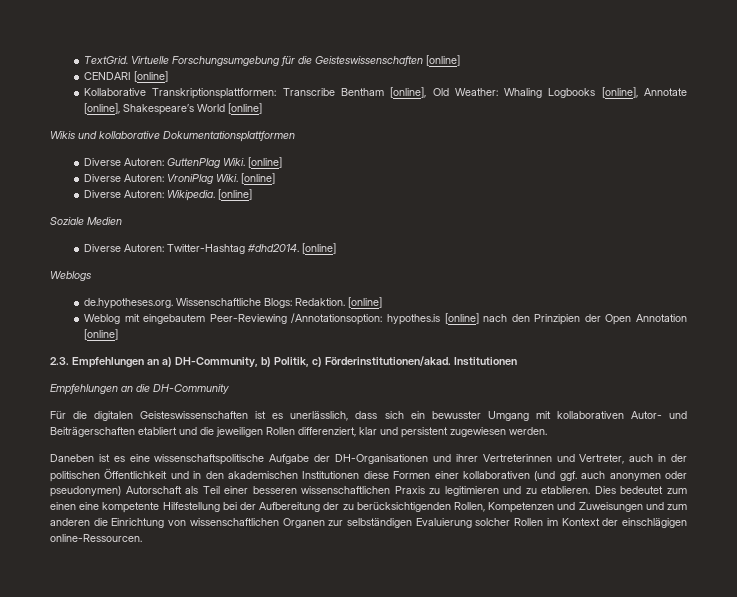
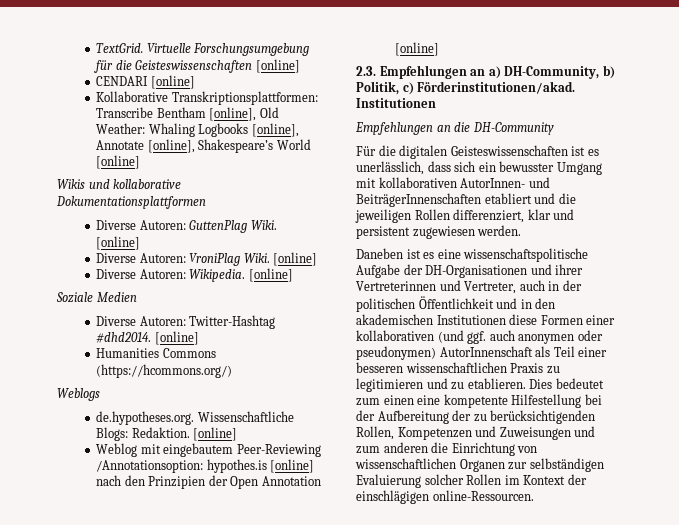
+ Humanities Commons (https://hcommons.org/)
- Für die digitalen Geisteswissenschaften ist es unerlässlich, dass sich ein bewusster Umgang mit kollaborativen Autor- und Beiträgerschaften etabliert und die jeweiligen Rollen differenziert, klar und persistent zugewiesen werden.
+ Für die digitalen Geisteswissenschaften ist es unerlässlich, dass sich ein bewusster Umgang mit kollaborativen AutorInnen- und BeiträgerInnenschaften etabliert und die jeweiligen Rollen differenziert, klar und persistent zugewiesen werden.
- Daneben ist es eine wissenschaftspolitische Aufgabe der DH-Organisationen und ihrer Vertreterinnen und Vertreter, auch in der politischen Öffentlichkeit und in den akademischen Institutionen diese Formen einer kollaborativen (und ggf. auch anonymen oder pseudonymen) Autorschaft als Teil einer besseren wissenschaftlichen Praxis zu legitimieren und zu etablieren.
+ Daneben ist es eine wissenschaftspolitische Aufgabe der DH-Organisationen und ihrer Vertreterinnen und Vertreter, auch in der politischen Öffentlichkeit und in den akademischen Institutionen diese Formen einer kollaborativen (und ggf. auch anonymen oder pseudonymen) AutorInnenschaft als Teil einer besseren wissenschaftlichen Praxis zu legitimieren und zu etablieren.

